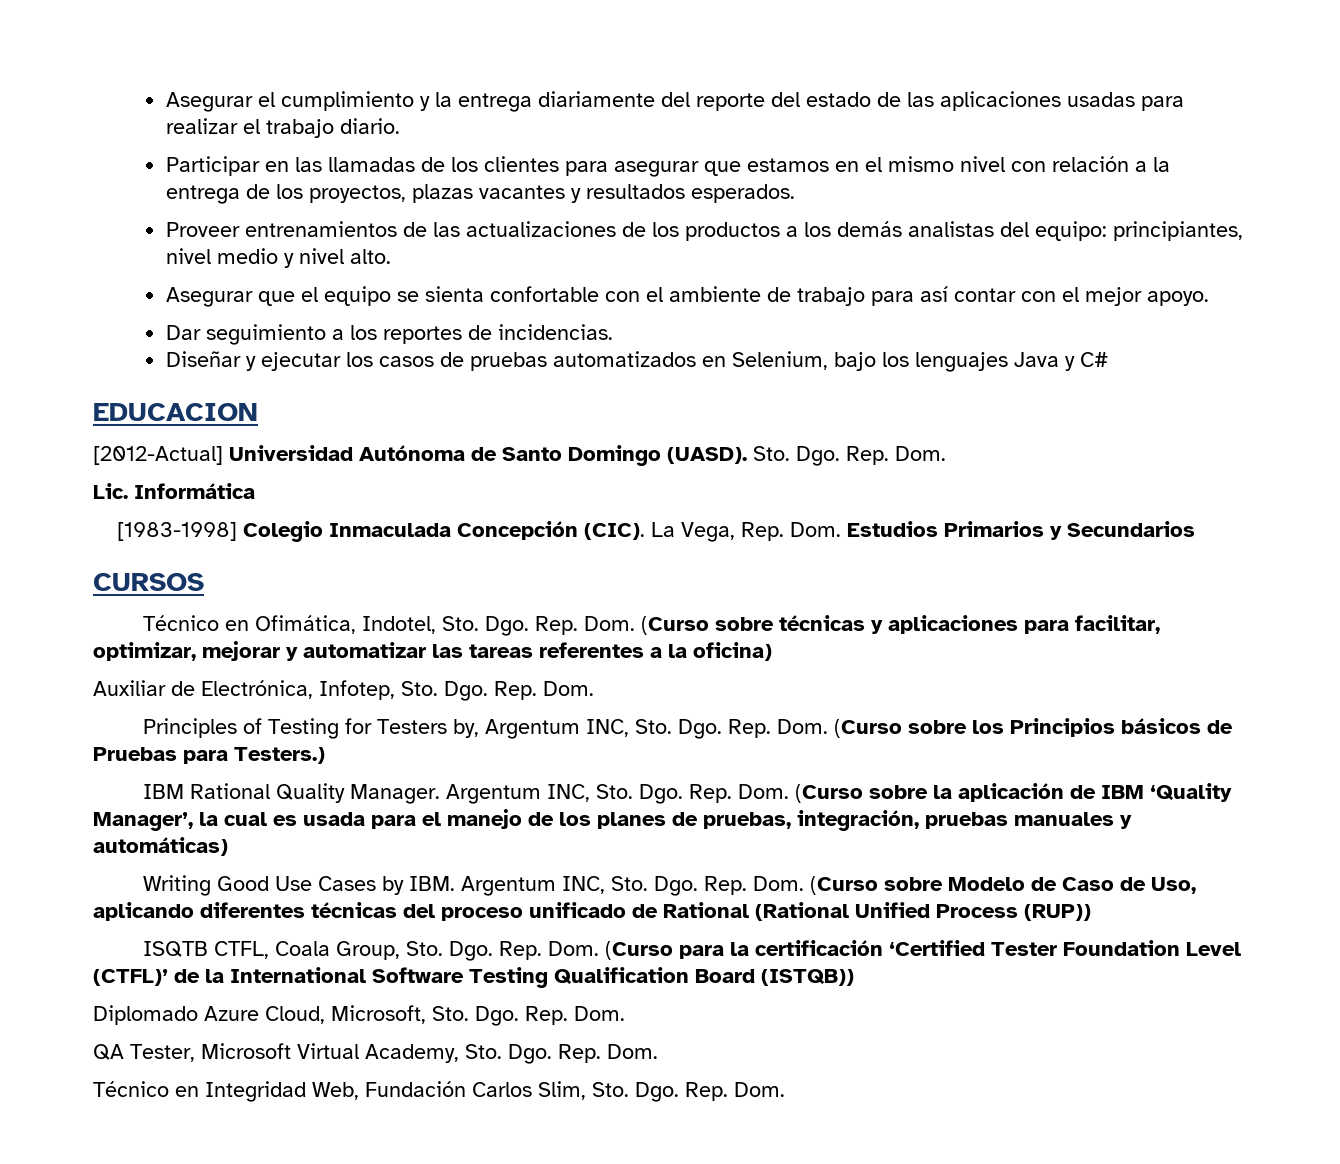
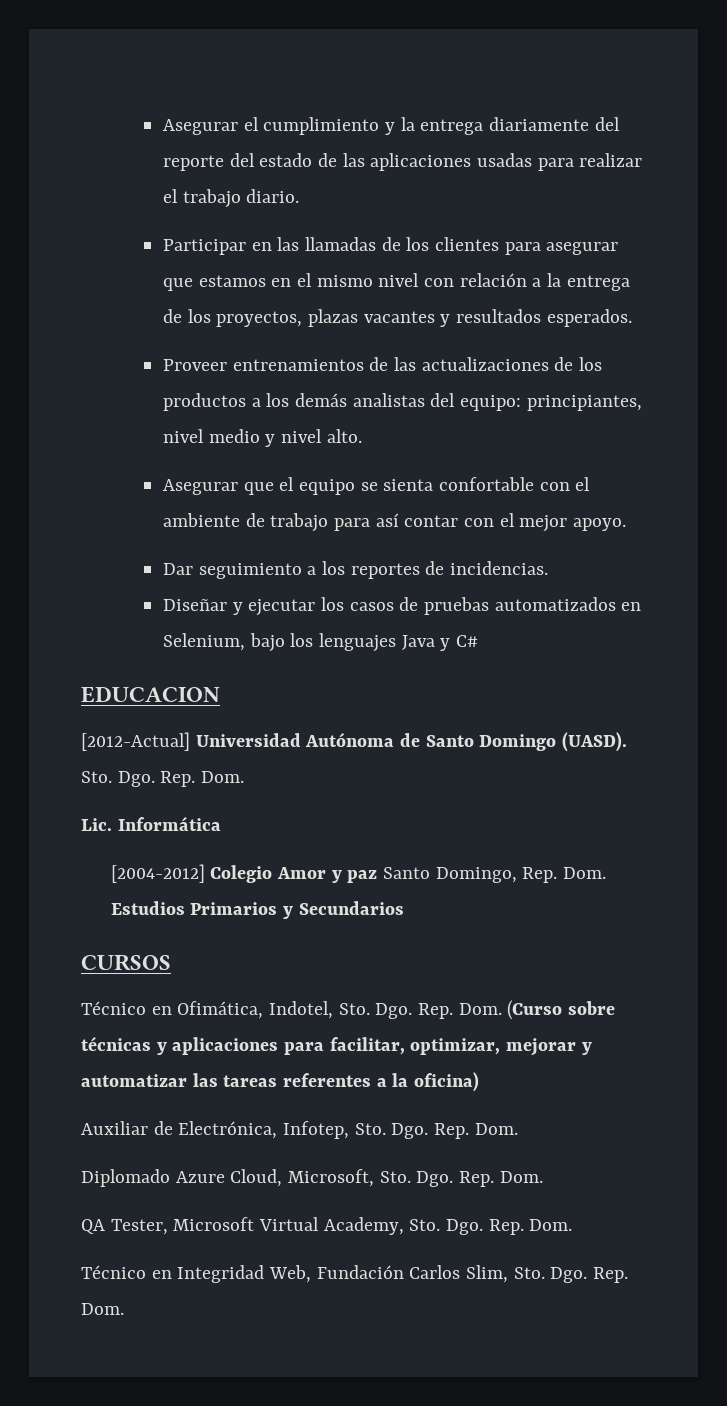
- [1983-1998] Colegio Inmaculada Concepción (CIC). La Vega, Rep. Dom. Estudios Primarios y Secundarios
+ [2004-2012] Colegio Amor y paz Santo Domingo, Rep. Dom. Estudios Primarios y Secundarios
- Principles of Testing for Testers by, Argentum INC, Sto. Dgo. Rep. Dom. (Curso sobre los Principios básicos de Pruebas para Testers.)
- IBM Rational Quality Manager. Argentum INC, Sto. Dgo. Rep. Dom. (Curso sobre la aplicación de IBM ‘Quality Manager’, la cual es usada para el manejo de los planes de pruebas, integración, pruebas manuales y automáticas)
- Writing Good Use Cases by IBM. Argentum INC, Sto. Dgo. Rep. Dom. (Curso sobre Modelo de Caso de Uso, aplicando diferentes técnicas del proceso unificado de Rational (Rational Unified Process (RUP))
- ISQTB CTFL, Coala Group, Sto. Dgo. Rep. Dom. (Curso para la certificación ‘Certified Tester Foundation Level (CTFL)’ de la International Software Testing Qualification Board (ISTQB))

